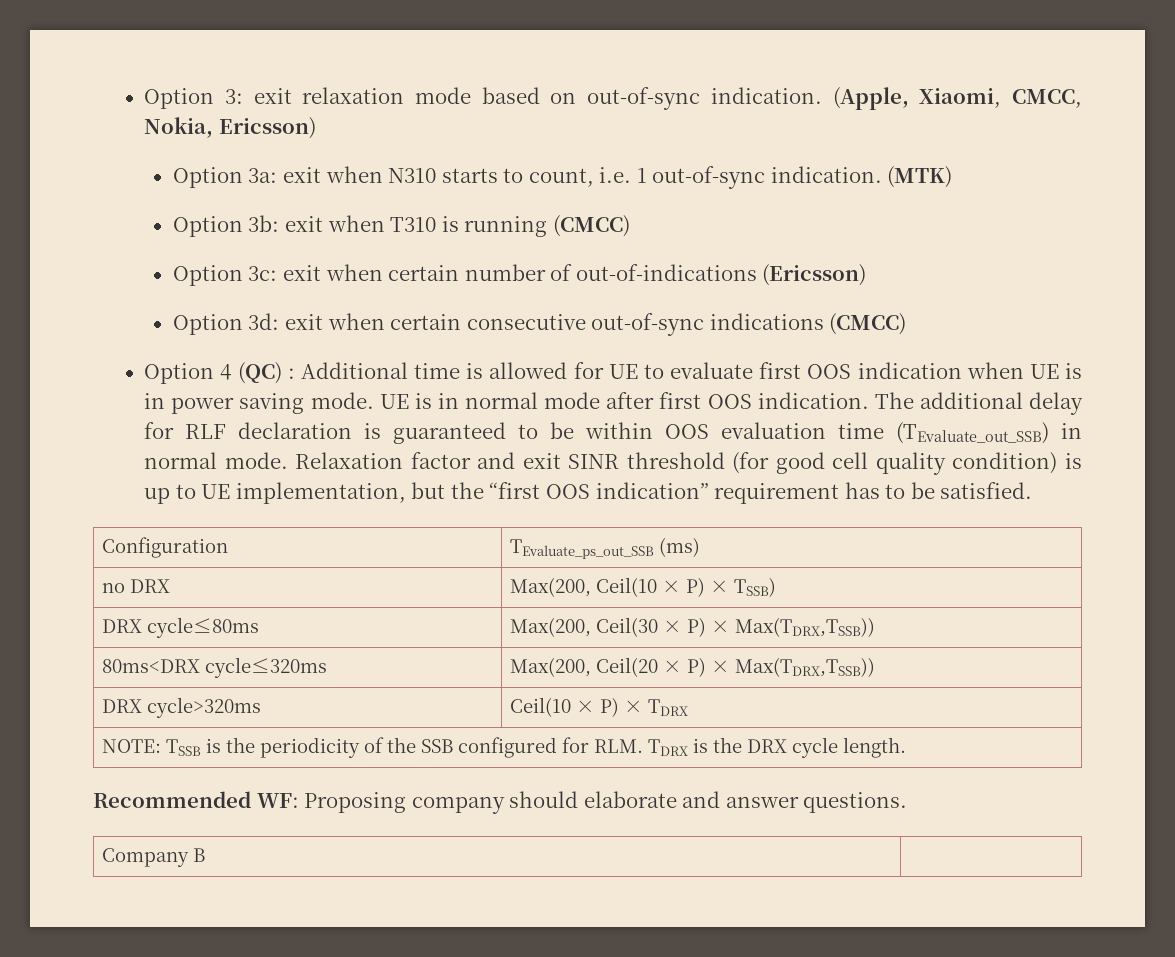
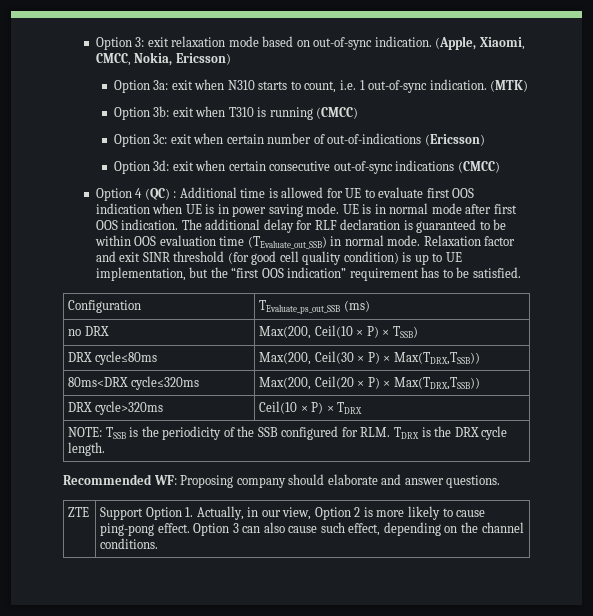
- Company B |
+ ZTE | Support Option 1. Actually, in our view, Option 2 is more likely to cause ping-pong effect. Option 3 can also cause such effect, depending on the channel conditions.

